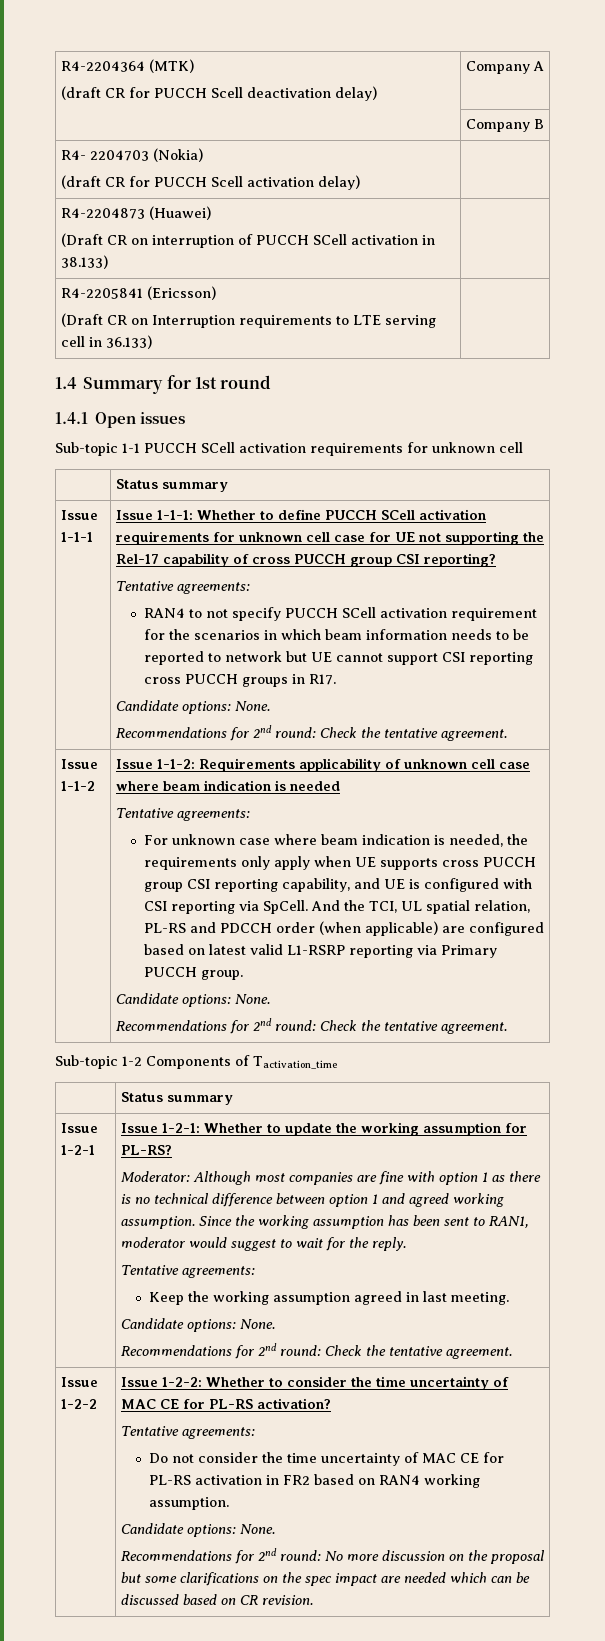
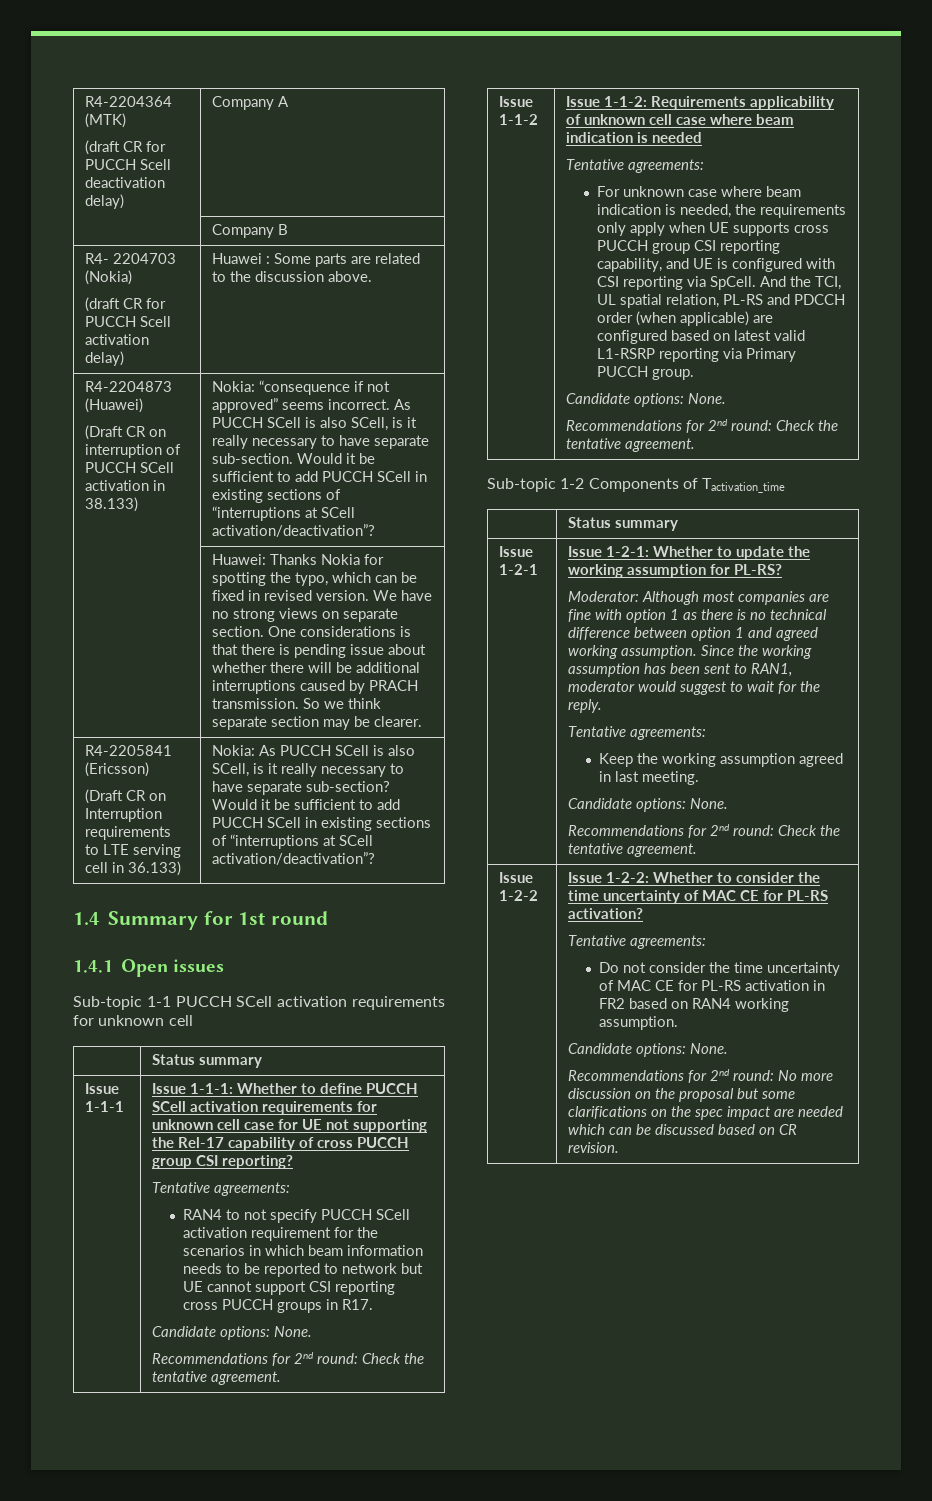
  R4- 2204703 (Nokia)
- (draft CR for PUCCH Scell activation delay) |
+ (draft CR for PUCCH Scell activation delay) | Huawei : Some parts are related to the discussion above.
+ Nokia: “consequence if not approved” seems incorrect. As PUCCH SCell is also SCell, is it really necessary to have separate sub-section. Would it be sufficient to add PUCCH SCell in existing sections of “interruptions at SCell activation/deactivation”?
+ | Huawei: Thanks Nokia for spotting the typo, which can be fixed in revised version. We have no strong views on separate section. One considerations is that there is pending issue about whether there will be additional interruptions caused by PRACH transmission. So we think separate section may be clearer.
+ Nokia: As PUCCH SCell is also SCell, is it really necessary to have separate sub-section? Would it be sufficient to add PUCCH SCell in existing sections of “interruptions at SCell activation/deactivation”?

